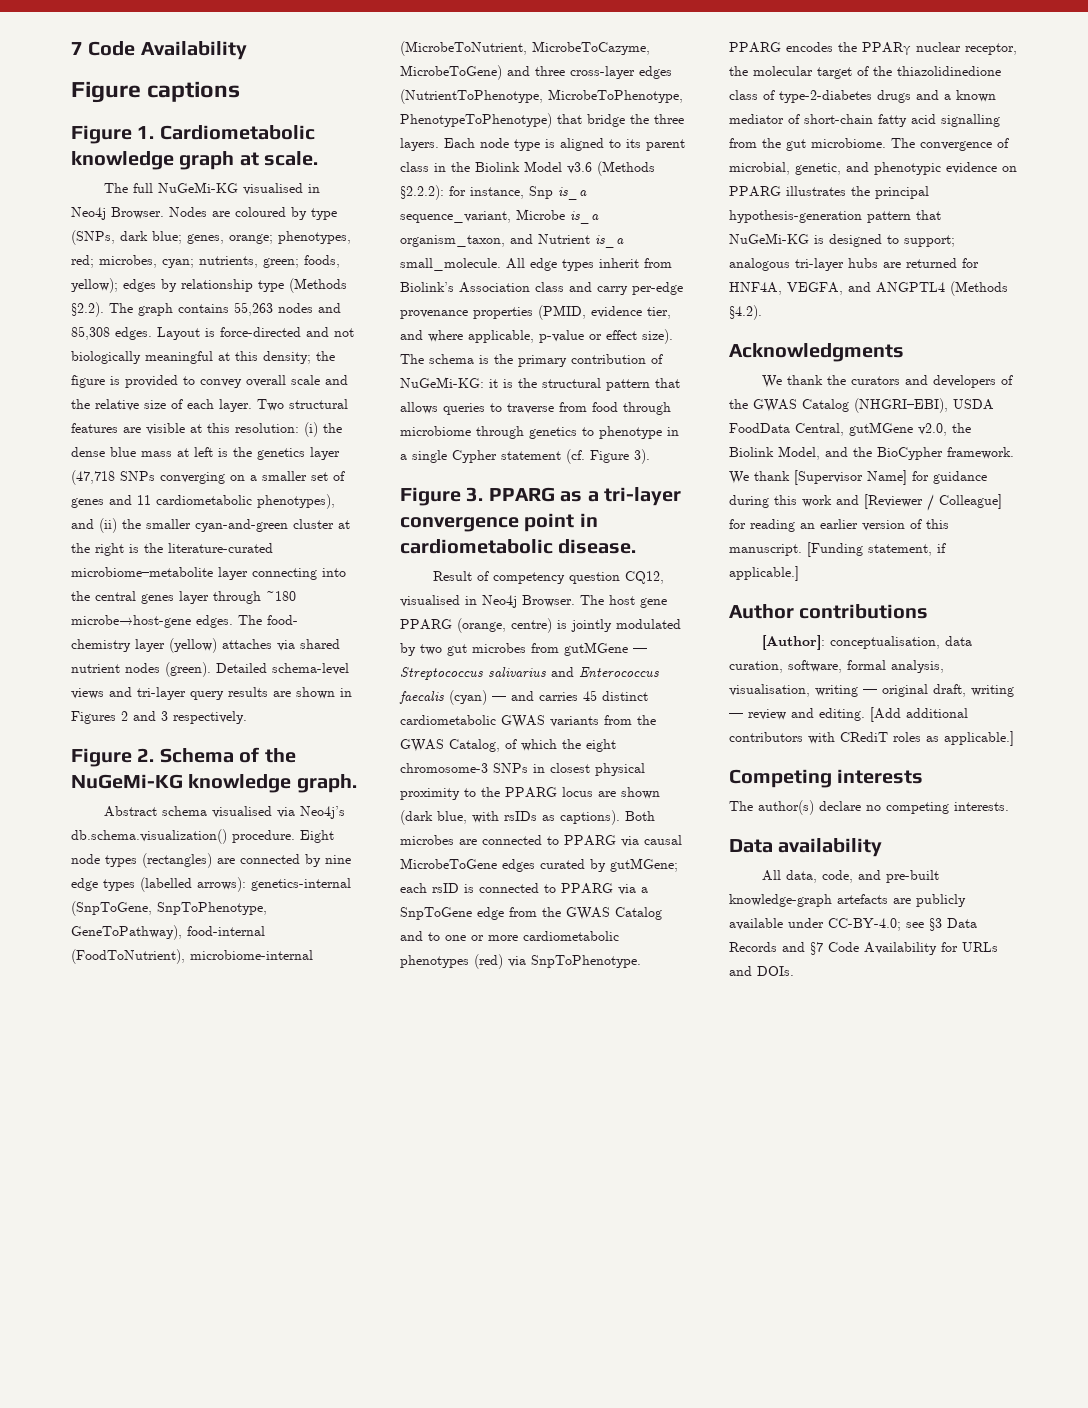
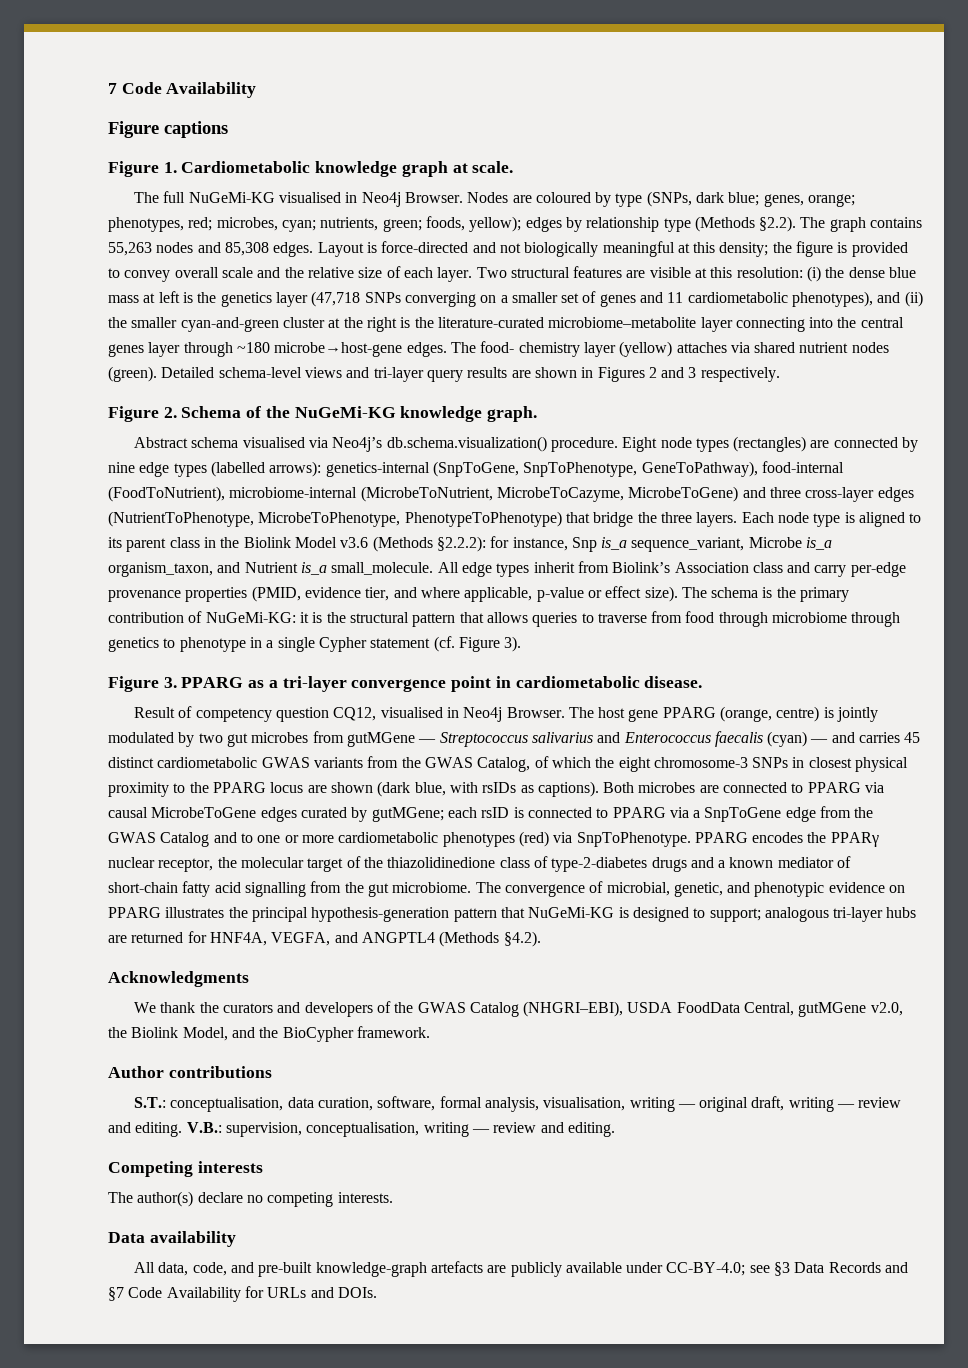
- We thank [Supervisor Name] for guidance during this work and [Reviewer / Colleague] for reading an earlier version of this manuscript. [Funding statement, if applicable.]
- [Author]: conceptualisation, data curation, software, formal analysis, visualisation, writing — original draft, writing — review and editing.
+ S.T.: conceptualisation, data curation, software, formal analysis, visualisation, writing — original draft, writing — review and editing.
- [Add additional contributors with CRediT roles as applicable.]
+ V.B.: supervision, conceptualisation, writing — review and editing.

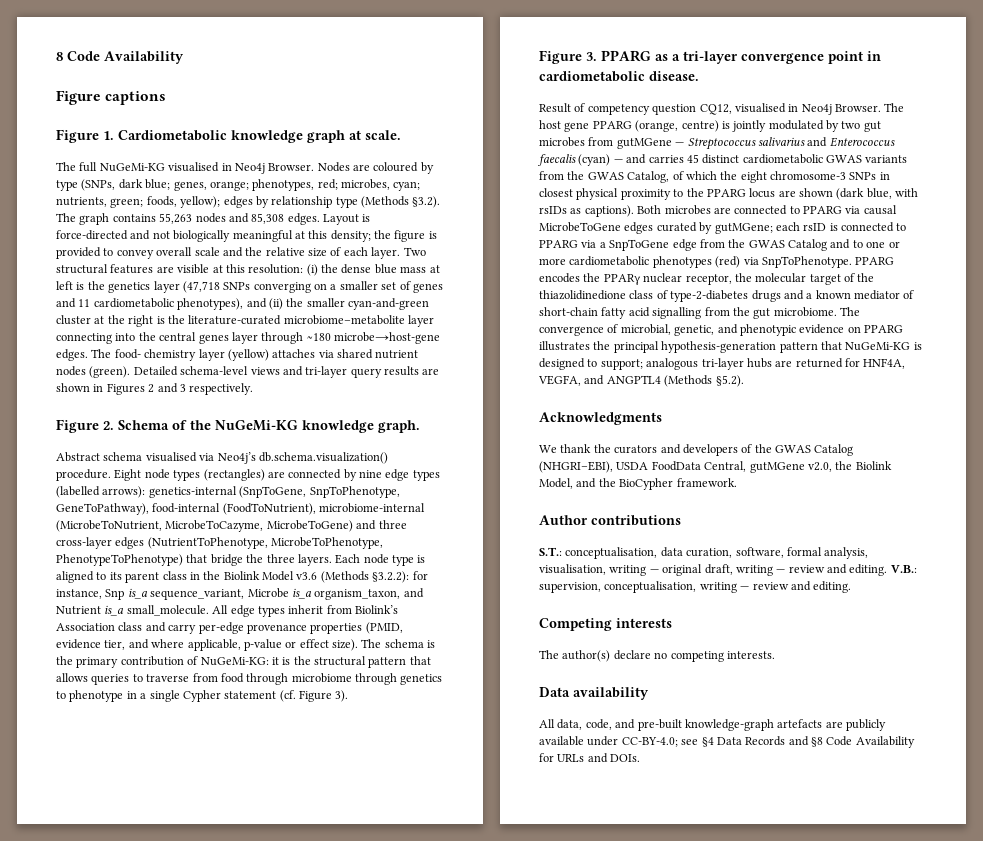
- 7 Code Availability
+ 8 Code Availability
- Nodes are coloured by type (SNPs, dark blue; genes, orange; phenotypes, red; microbes, cyan; nutrients, green; foods, yellow); edges by relationship type (Methods §2.2). The graph contains 55,263 nodes and 85,308 edges.
+ Nodes are coloured by type (SNPs, dark blue; genes, orange; phenotypes, red; microbes, cyan; nutrients, green; foods, yellow); edges by relationship type (Methods §3.2). The graph contains 55,263 nodes and 85,308 edges.
- Each node type is aligned to its parent class in the Biolink Model v3.6 (Methods §2.2.2): for instance, Snp is_a sequence_variant, Microbe is_a organism_taxon, and Nutrient is_a small_molecule.
+ Each node type is aligned to its parent class in the Biolink Model v3.6 (Methods §3.2.2): for instance, Snp is_a sequence_variant, Microbe is_a organism_taxon, and Nutrient is_a small_molecule.
- The convergence of microbial, genetic, and phenotypic evidence on PPARG illustrates the principal hypothesis-generation pattern that NuGeMi-KG is designed to support; analogous tri-layer hubs are returned for HNF4A, VEGFA, and ANGPTL4 (Methods §4.2).
+ The convergence of microbial, genetic, and phenotypic evidence on PPARG illustrates the principal hypothesis-generation pattern that NuGeMi-KG is designed to support; analogous tri-layer hubs are returned for HNF4A, VEGFA, and ANGPTL4 (Methods §5.2).
- All data, code, and pre-built knowledge-graph artefacts are publicly available under CC-BY-4.0; see §3 Data Records and §7 Code Availability for URLs and DOIs.
+ All data, code, and pre-built knowledge-graph artefacts are publicly available under CC-BY-4.0; see §4 Data Records and §8 Code Availability for URLs and DOIs.

